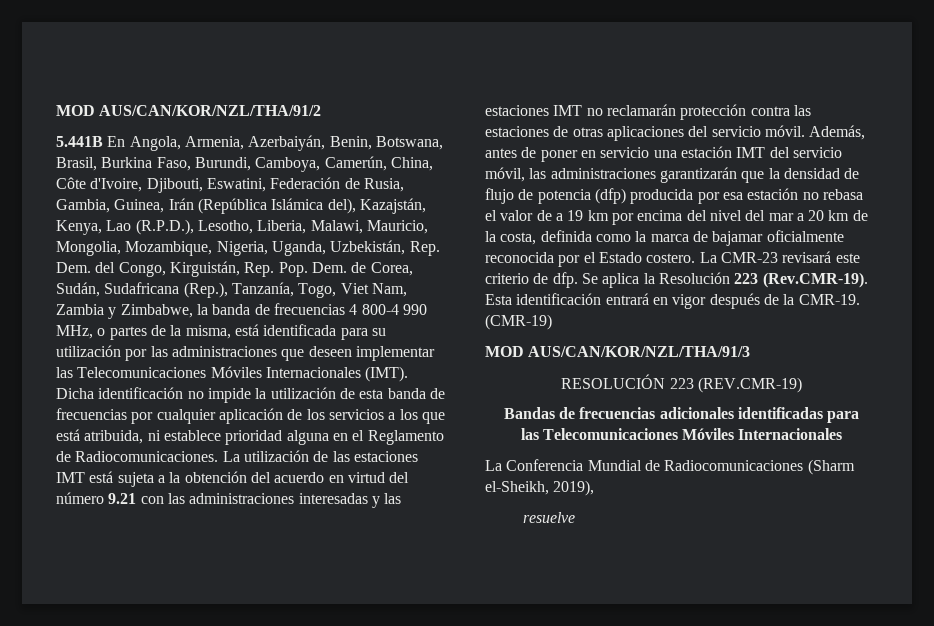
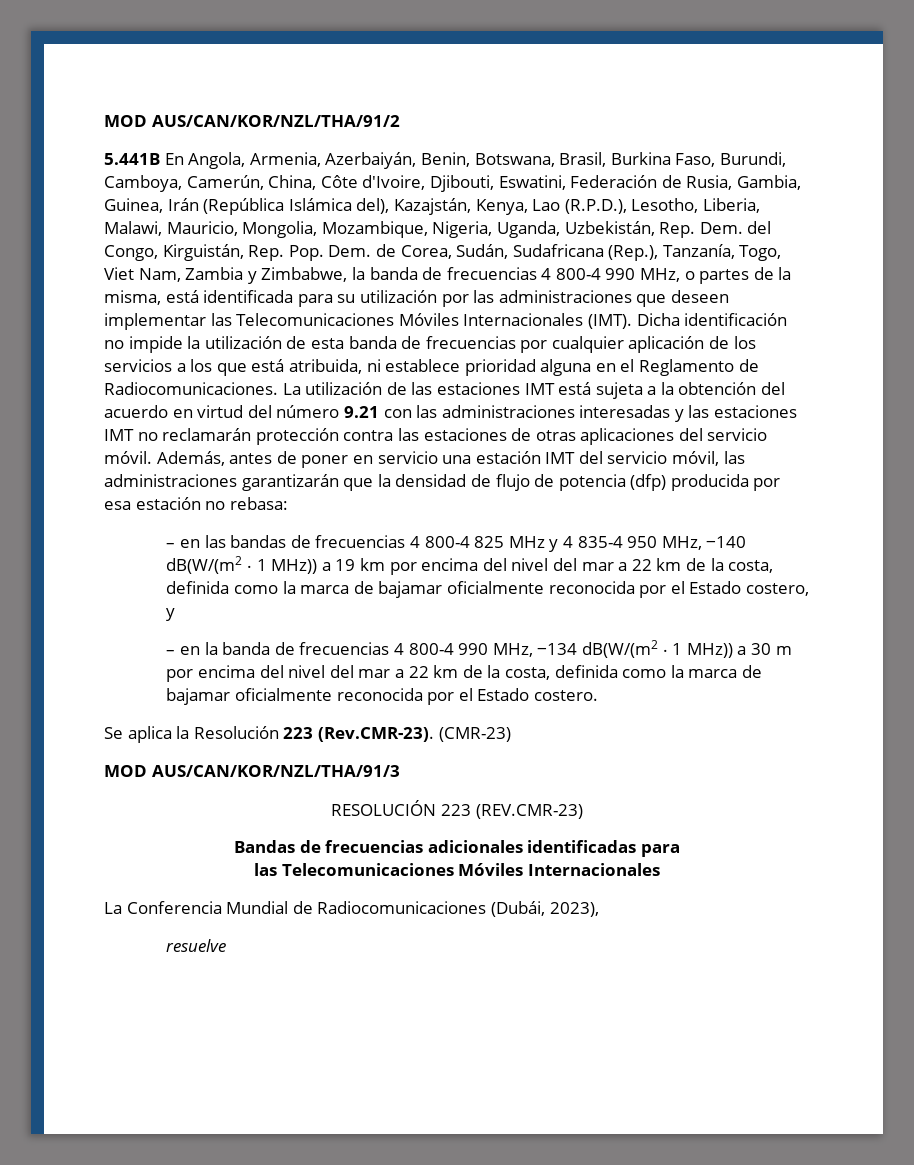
- Además, antes de poner en servicio una estación IMT del servicio móvil, las administraciones garantizarán que la densidad de flujo de potencia (dfp) producida por esa estación no rebasa el valor de a 19 km por encima del nivel del mar a 20 km de la costa, definida como la marca de bajamar oficialmente reconocida por el Estado costero. La CMR-23 revisará este criterio de dfp. Se aplica la Resolución 223 (Rev.CMR-19). Esta identificación entrará en vigor después de la CMR-19. (CMR-19)
+ Además, antes de poner en servicio una estación IMT del servicio móvil, las administraciones garantizarán que la densidad de flujo de potencia (dfp) producida por esa estación no rebasa:
+ – en las bandas de frecuencias 4 800-4 825 MHz y 4 835-4 950 MHz, ‒140 dB(W/(m2 ‧ 1 MHz)) a 19 km por encima del nivel del mar a 22 km de la costa, definida como la marca de bajamar oficialmente reconocida por el Estado costero, y
+ – en la banda de frecuencias 4 800-4 990 MHz, ‒134 dB(W/(m2 ‧ 1 MHz)) a 30 m por encima del nivel del mar a 22 km de la costa, definida como la marca de bajamar oficialmente reconocida por el Estado costero.
+ Se aplica la Resolución 223 (Rev.CMR-23). (CMR-23)
- RESOLUCIÓN 223 (REV.CMR-19)
+ RESOLUCIÓN 223 (REV.CMR-23)
- La Conferencia Mundial de Radiocomunicaciones (Sharm el-Sheikh, 2019),
+ La Conferencia Mundial de Radiocomunicaciones (Dubái, 2023),

